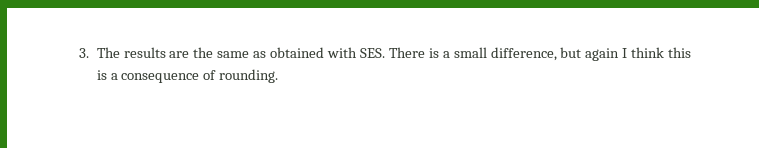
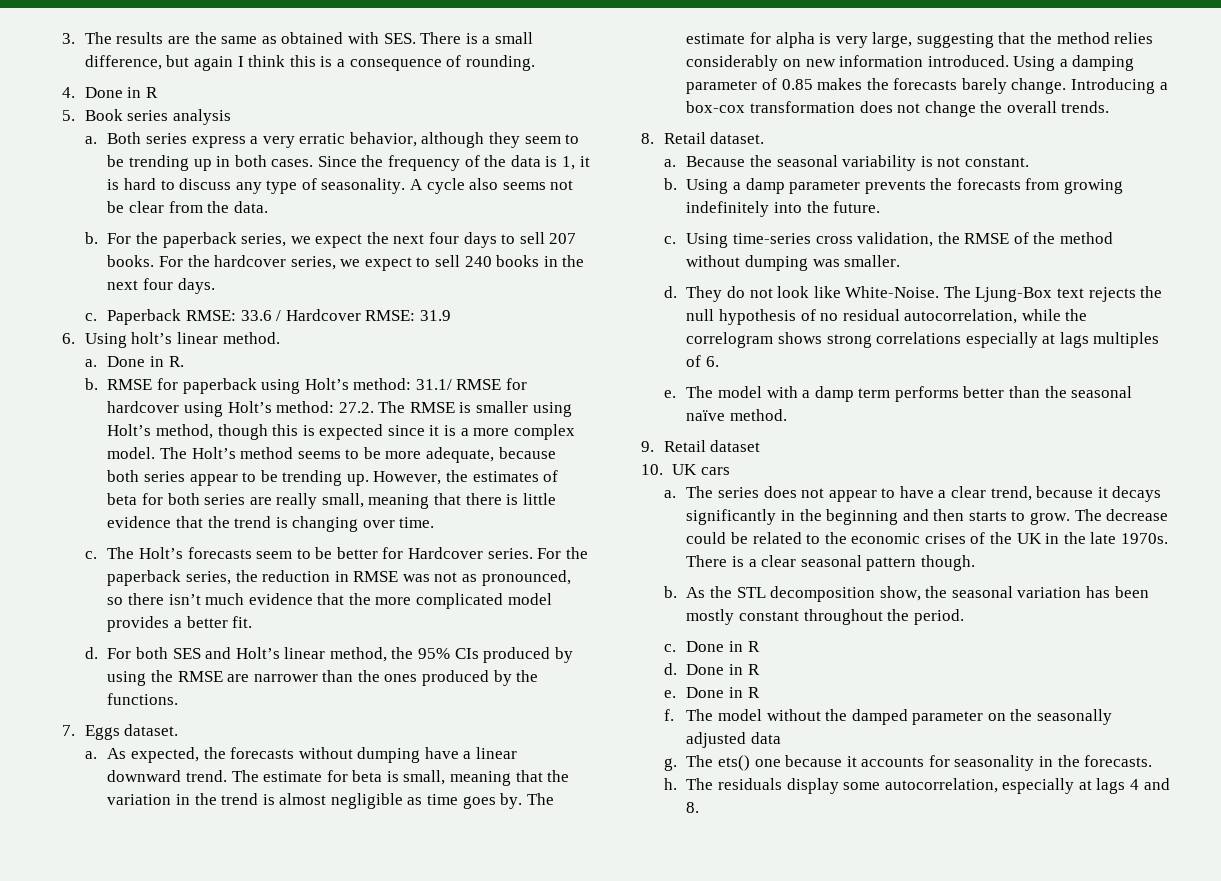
+ 4. Done in R
+ 5. Book series analysis
+ a. Both series express a very erratic behavior, although they seem to be trending up in both cases. Since the frequency of the data is 1, it is hard to discuss any type of seasonality. A cycle also seems not be clear from the data.
+ b. For the paperback series, we expect the next four days to sell 207 books. For the hardcover series, we expect to sell 240 books in the next four days.
+ c. Paperback RMSE: 33.6 / Hardcover RMSE: 31.9
+ 6. Using holt’s linear method.
+ a. Done in R.
+ b. RMSE for paperback using Holt’s method: 31.1/ RMSE for hardcover using Holt’s method: 27.2. The RMSE is smaller using Holt’s method, though this is expected since it is a more complex model. The Holt’s method seems to be more adequate, because both series appear to be trending up. However, the estimates of beta for both series are really small, meaning that there is little evidence that the trend is changing over time.
+ c. The Holt’s forecasts seem to be better for Hardcover series. For the paperback series, the reduction in RMSE was not as pronounced, so there isn’t much evidence that the more complicated model provides a better fit.
+ d. For both SES and Holt’s linear method, the 95% CIs produced by using the RMSE are narrower than the ones produced by the functions.
+ 7. Eggs dataset.
+ a. As expected, the forecasts without dumping have a linear downward trend. The estimate for beta is small, meaning that the variation in the trend is almost negligible as time goes by. The estimate for alpha is very large, suggesting that the method relies considerably on new information introduced. Using a damping parameter of 0.85 makes the forecasts barely change. Introducing a box-cox transformation does not change the overall trends.
+ 8. Retail dataset.
+ a. Because the seasonal variability is not constant.
+ b. Using a damp parameter prevents the forecasts from growing indefinitely into the future.
+ c. Using time-series cross validation, the RMSE of the method without dumping was smaller.
+ d. They do not look like White-Noise. The Ljung-Box text rejects the null hypothesis of no residual autocorrelation, while the correlogram shows strong correlations especially at lags multiples of 6.
+ e. The model with a damp term performs better than the seasonal naïve method.
+ 9. Retail dataset
+ 10. UK cars
+ a. The series does not appear to have a clear trend, because it decays significantly in the beginning and then starts to grow. The decrease could be related to the economic crises of the UK in the late 1970s. There is a clear seasonal pattern though.
+ b. As the STL decomposition show, the seasonal variation has been mostly constant throughout the period.
+ c. Done in R
+ d. Done in R
+ e. Done in R
+ f. The model without the damped parameter on the seasonally adjusted data
+ g. The ets() one because it accounts for seasonality in the forecasts.
+ h. The residuals display some autocorrelation, especially at lags 4 and 8.

